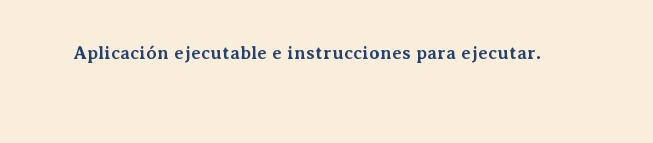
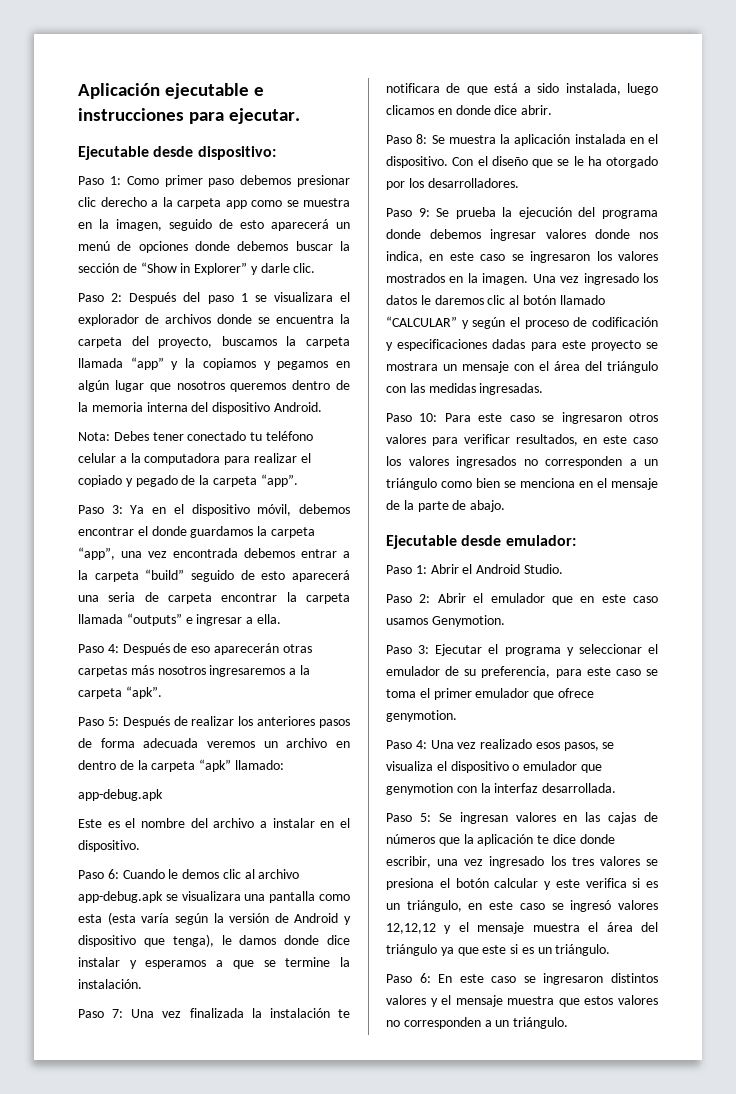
+ Ejecutable desde dispositivo:
+ Paso 1: Como primer paso debemos presionar clic derecho a la carpeta app como se muestra en la imagen, seguido de esto aparecerá un menú de opciones donde debemos buscar la sección de “Show in Explorer” y darle clic.
+ Paso 2: Después del paso 1 se visualizara el explorador de archivos donde se encuentra la carpeta del proyecto, buscamos la carpeta llamada “app” y la copiamos y pegamos en algún lugar que nosotros queremos dentro de la memoria interna del dispositivo Android.
+ Nota: Debes tener conectado tu teléfono celular a la computadora para realizar el copiado y pegado de la carpeta “app”.
+ Paso 3: Ya en el dispositivo móvil, debemos encontrar el donde guardamos la carpeta “app”, una vez encontrada debemos entrar a la carpeta “build” seguido de esto aparecerá una seria de carpeta encontrar la carpeta llamada “outputs” e ingresar a ella.
+ Paso 4: Después de eso aparecerán otras carpetas más nosotros ingresaremos a la carpeta “apk”.
+ Paso 5: Después de realizar los anteriores pasos de forma adecuada veremos un archivo en dentro de la carpeta “apk” llamado:
+ app-debug.apk
+ Este es el nombre del archivo a instalar en el dispositivo.
+ Paso 6: Cuando le demos clic al archivo app-debug.apk se visualizara una pantalla como esta (esta varía según la versión de Android y dispositivo que tenga), le damos donde dice instalar y esperamos a que se termine la instalación.
+ Paso 7: Una vez finalizada la instalación te notificara de que está a sido instalada, luego clicamos en donde dice abrir.
+ Paso 8: Se muestra la aplicación instalada en el dispositivo. Con el diseño que se le ha otorgado por los desarrolladores.
+ Paso 9: Se prueba la ejecución del programa donde debemos ingresar valores donde nos indica, en este caso se ingresaron los valores mostrados en la imagen. Una vez ingresado los datos le daremos clic al botón llamado “CALCULAR” y según el proceso de codificación y especificaciones dadas para este proyecto se mostrara un mensaje con el área del triángulo con las medidas ingresadas.
+ Paso 10: Para este caso se ingresaron otros valores para verificar resultados, en este caso los valores ingresados no corresponden a un triángulo como bien se menciona en el mensaje de la parte de abajo.
+ Ejecutable desde emulador:
+ Paso 1: Abrir el Android Studio.
+ Paso 2: Abrir el emulador que en este caso usamos Genymotion.
+ Paso 3: Ejecutar el programa y seleccionar el emulador de su preferencia, para este caso se toma el primer emulador que ofrece genymotion.
+ Paso 4: Una vez realizado esos pasos, se visualiza el dispositivo o emulador que genymotion con la interfaz desarrollada.
+ Paso 5: Se ingresan valores en las cajas de números que la aplicación te dice donde escribir, una vez ingresado los tres valores se presiona el botón calcular y este verifica si es un triángulo, en este caso se ingresó valores 12,12,12 y el mensaje muestra el área del triángulo ya que este si es un triángulo.
+ Paso 6: En este caso se ingresaron distintos valores y el mensaje muestra que estos valores no corresponden a un triángulo.

